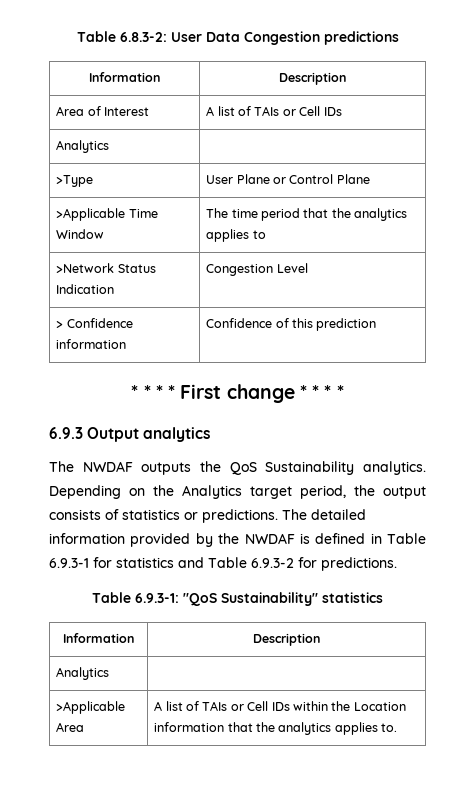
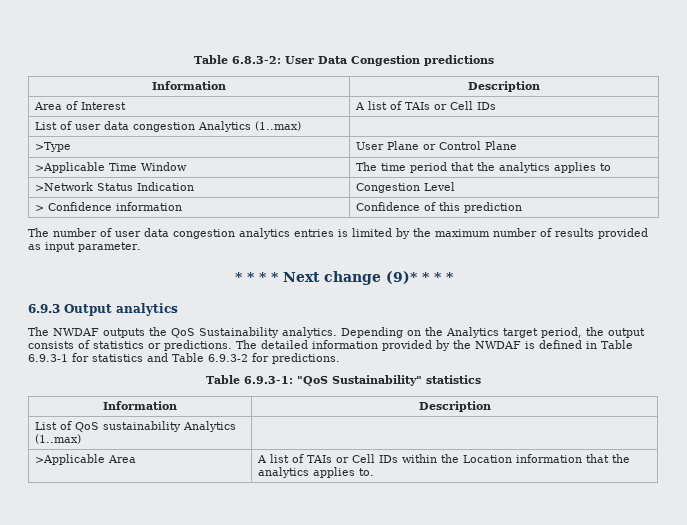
  Area of Interest | A list of TAIs or Cell IDs
- Analytics |
+ List of user data congestion Analytics (1..max) |
- * * * * First change * * * *
+ The number of user data congestion analytics entries is limited by the maximum number of results provided as input parameter.
+ * * * * Next change (9)* * * *
  Table 6.9.3-1: "QoS Sustainability" statistics
  Information | Description
- Analytics |
+ List of QoS sustainability Analytics (1..max) |

